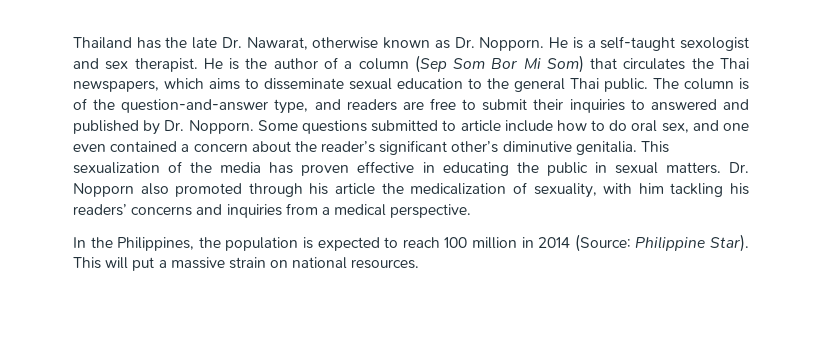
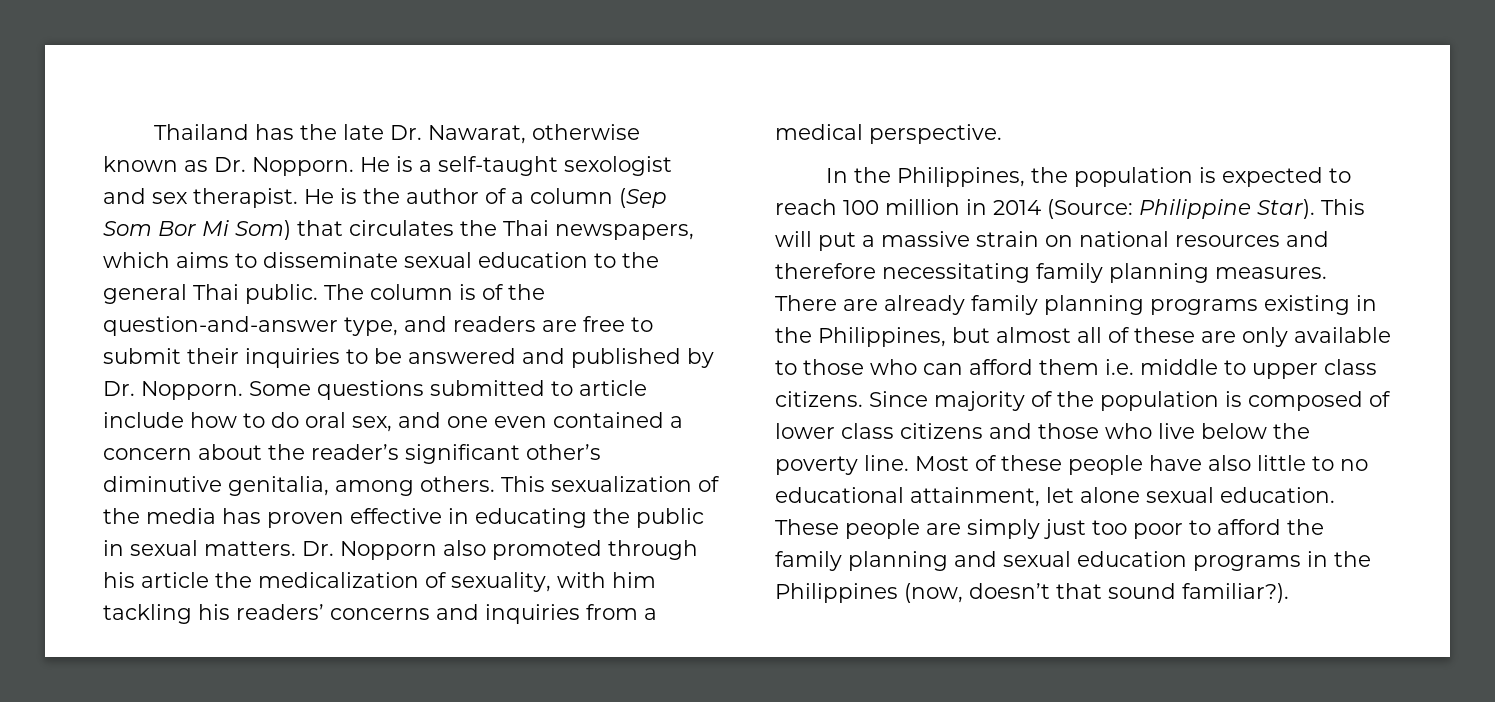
- The column is of the question-and-answer type, and readers are free to submit their inquiries to answered and published by Dr. Nopporn.
+ The column is of the question-and-answer type, and readers are free to submit their inquiries to be answered and published by Dr. Nopporn.
- Some questions submitted to article include how to do oral sex, and one even contained a concern about the reader’s significant other’s diminutive genitalia.
+ Some questions submitted to article include how to do oral sex, and one even contained a concern about the reader’s significant other’s diminutive genitalia, among others.
- This will put a massive strain on national resources.
+ This will put a massive strain on national resources and therefore necessitating family planning measures. There are already family planning programs existing in the Philippines, but almost all of these are only available to those who can afford them i.e. middle to upper class citizens. Since majority of the population is composed of lower class citizens and those who live below the poverty line. Most of these people have also little to no educational attainment, let alone sexual education. These people are simply just too poor to afford the family planning and sexual education programs in the Philippines (now, doesn’t that sound familiar?).

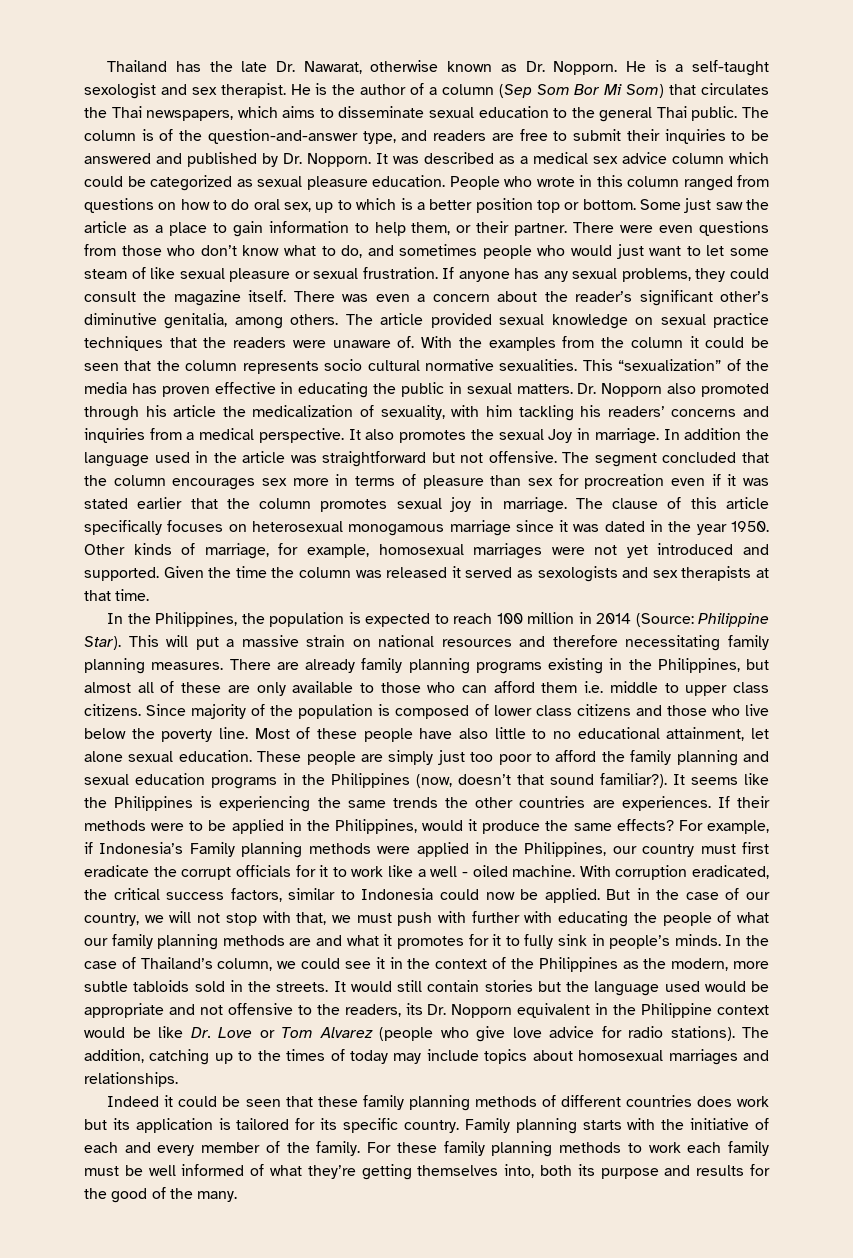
- Some questions submitted to article include how to do oral sex, and one even contained a concern about the reader’s significant other’s diminutive genitalia, among others.
+ It was described as a medical sex advice column which could be categorized as sexual pleasure education. People who wrote in this column ranged from questions on how to do oral sex, up to which is a better position top or bottom. Some just saw the article as a place to gain information to help them, or their partner. There were even questions from those who don’t know what to do, and sometimes people who would just want to let some steam of like sexual pleasure or sexual frustration. If anyone has any sexual problems, they could consult the magazine itself. There was even a concern about the reader’s significant other’s diminutive genitalia, among others.
- This sexualization of the media has proven effective in educating the public in sexual matters.
+ The article provided sexual knowledge on sexual practice techniques that the readers were unaware of. With the examples from the column it could be seen that the column represents socio cultural normative sexualities. This “sexualization” of the media has proven effective in educating the public in sexual matters.
+ It also promotes the sexual Joy in marriage. In addition the language used in the article was straightforward but not offensive. The segment concluded that the column encourages sex more in terms of pleasure than sex for procreation even if it was stated earlier that the column promotes sexual joy in marriage. The clause of this article specifically focuses on heterosexual monogamous marriage since it was dated in the year 1950. Other kinds of marriage, for example, homosexual marriages were not yet introduced and supported. Given the time the column was released it served as sexologists and sex therapists at that time.
+ It seems like the Philippines is experiencing the same trends the other countries are experiences. If their methods were to be applied in the Philippines, would it produce the same effects? For example, if Indonesia’s Family planning methods were applied in the Philippines, our country must first eradicate the corrupt officials for it to work like a well - oiled machine. With corruption eradicated, the critical success factors, similar to Indonesia could now be applied. But in the case of our country, we will not stop with that, we must push with further with educating the people of what our family planning methods are and what it promotes for it to fully sink in people’s minds. In the case of Thailand’s column, we could see it in the context of the Philippines as the modern, more subtle tabloids sold in the streets. It would still contain stories but the language used would be appropriate and not offensive to the readers, its Dr. Nopporn equivalent in the Philippine context would be like Dr. Love or Tom Alvarez (people who give love advice for radio stations). The addition, catching up to the times of today may include topics about homosexual marriages and relationships.
+ Indeed it could be seen that these family planning methods of different countries does work but its application is tailored for its specific country. Family planning starts with the initiative of each and every member of the family. For these family planning methods to work each family must be well informed of what they’re getting themselves into, both its purpose and results for the good of the many.

